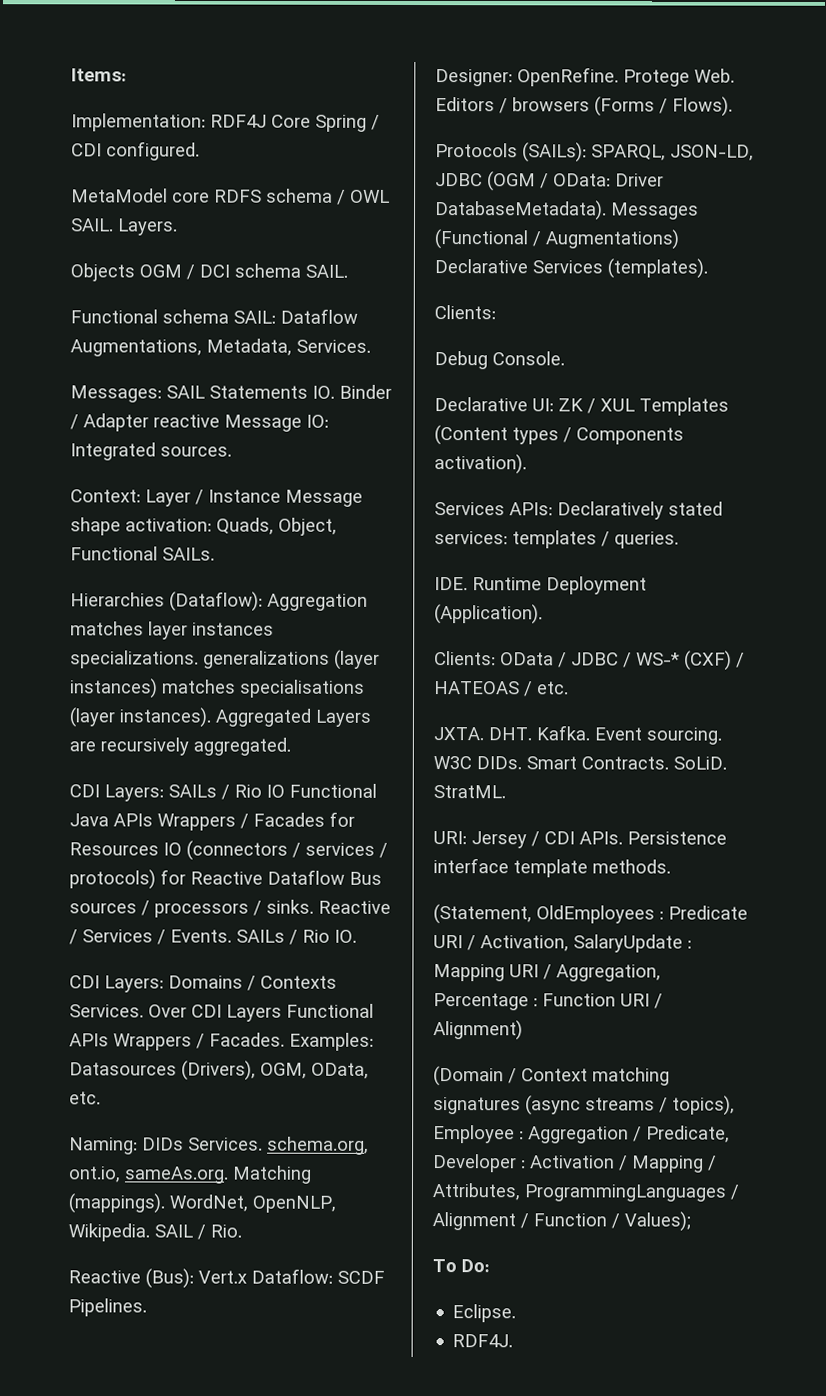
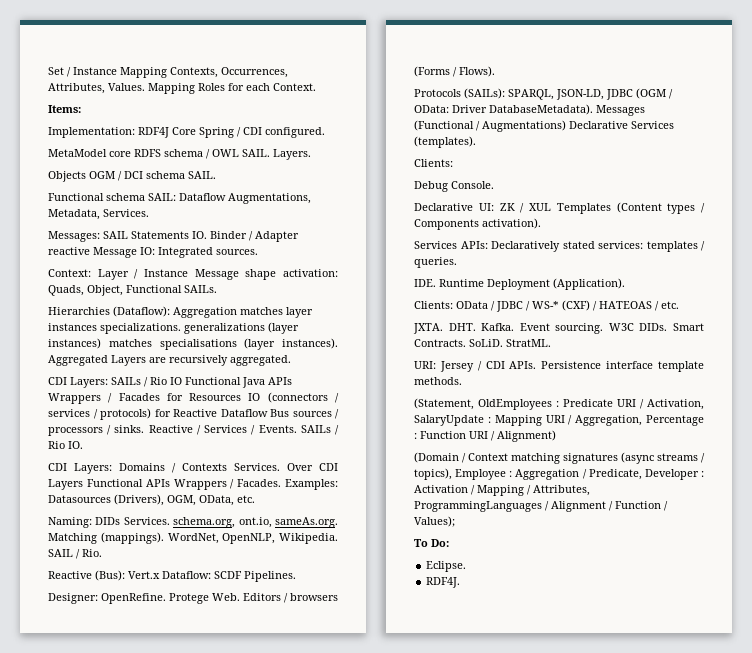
+ Set / Instance Mapping Contexts, Occurrences, Attributes, Values. Mapping Roles for each Context.

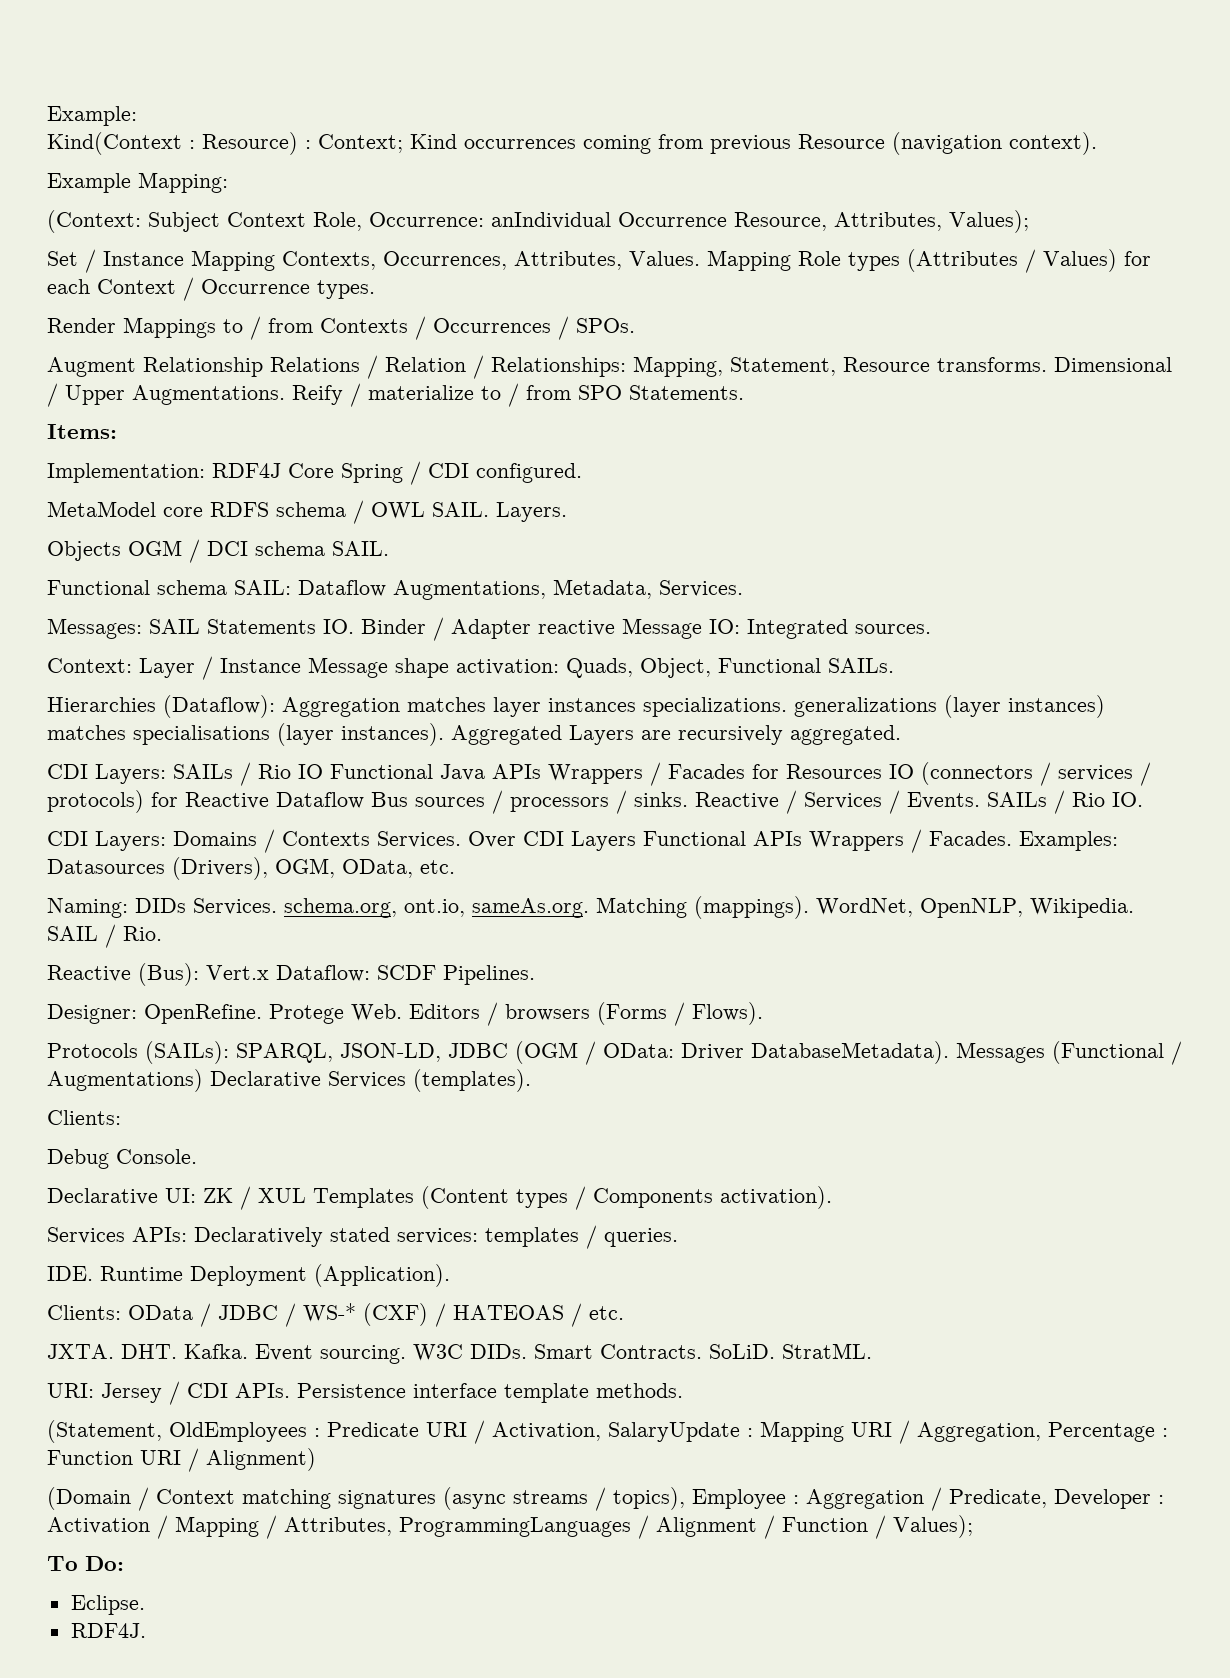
+ Example:
+ Kind(Context : Resource) : Context; Kind occurrences coming from previous Resource (navigation context).
+ Example Mapping:
+ (Context: Subject Context Role, Occurrence: anIndividual Occurrence Resource, Attributes, Values);
- Mapping Roles for each Context.
+ Mapping Role types (Attributes / Values) for each Context / Occurrence types.
+ Render Mappings to / from Contexts / Occurrences / SPOs.
+ Augment Relationship Relations / Relation / Relationships: Mapping, Statement, Resource transforms. Dimensional / Upper Augmentations. Reify / materialize to / from SPO Statements.

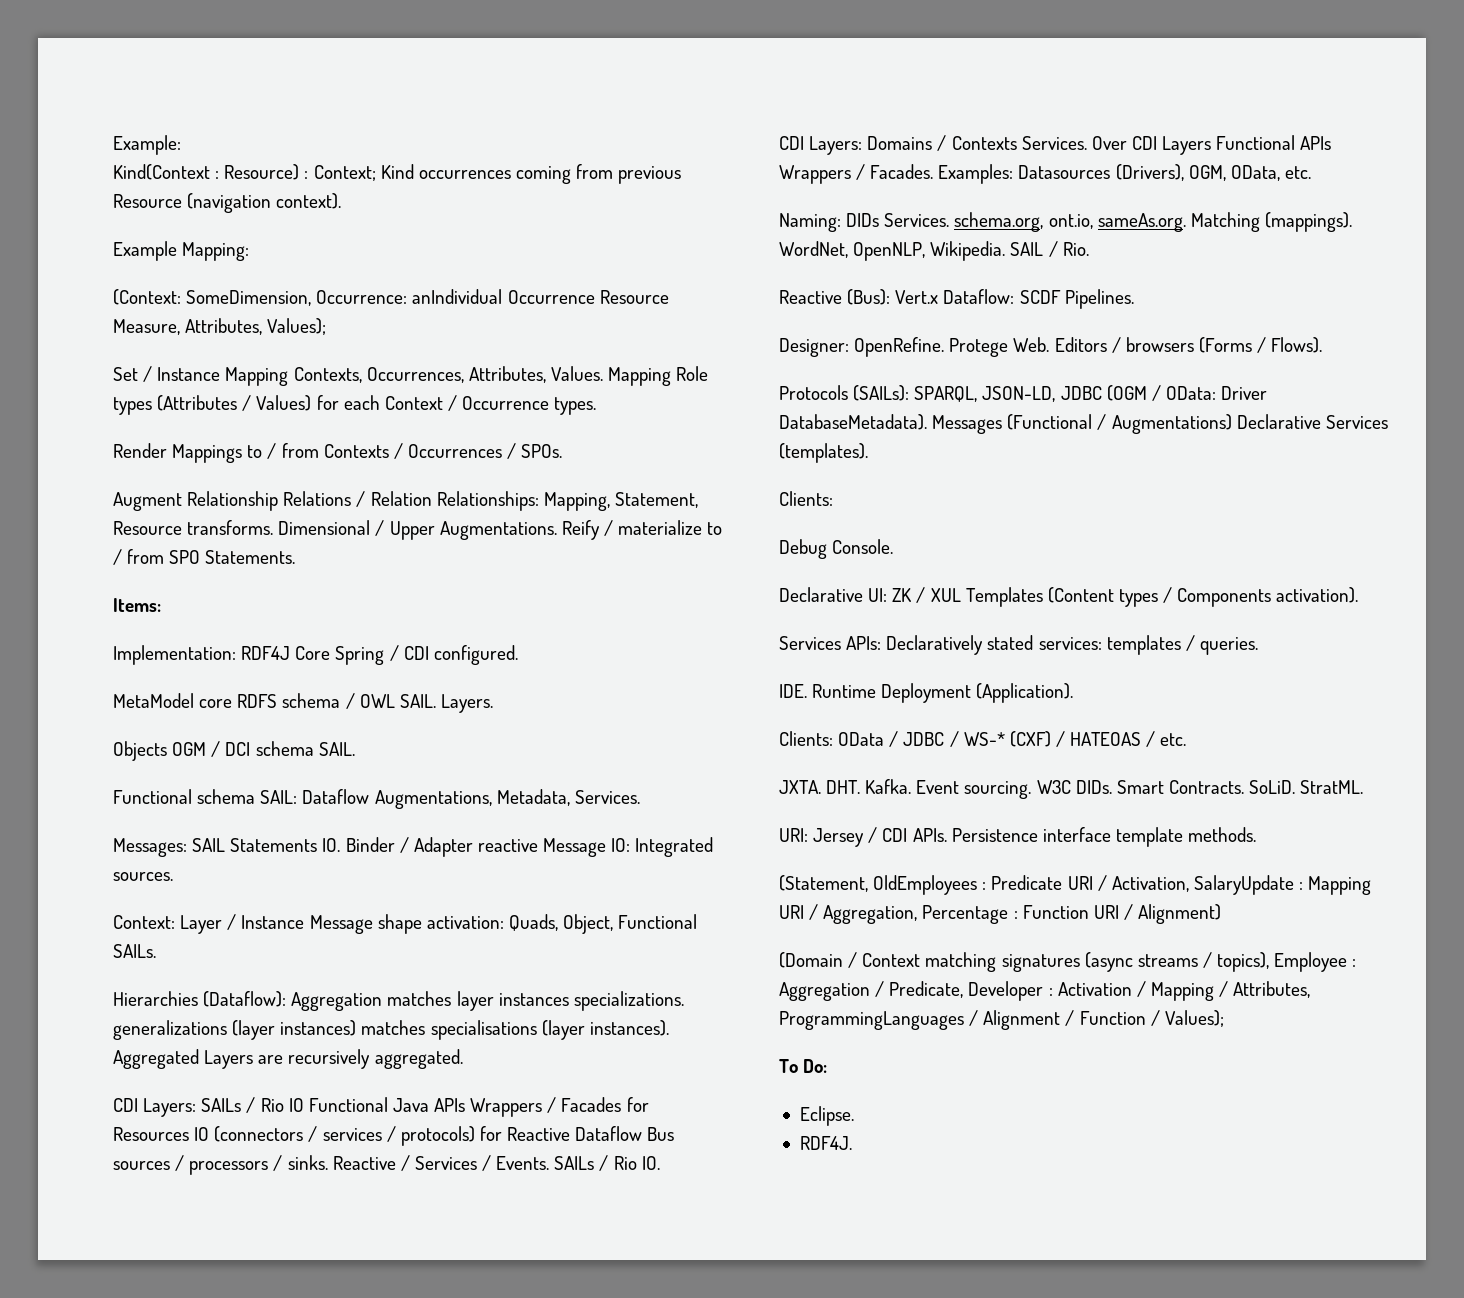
- (Context: Subject Context Role, Occurrence: anIndividual Occurrence Resource, Attributes, Values);
+ (Context: SomeDimension, Occurrence: anIndividual Occurrence Resource Measure, Attributes, Values);
- Augment Relationship Relations / Relation / Relationships: Mapping, Statement, Resource transforms.
+ Augment Relationship Relations / Relation Relationships: Mapping, Statement, Resource transforms.

